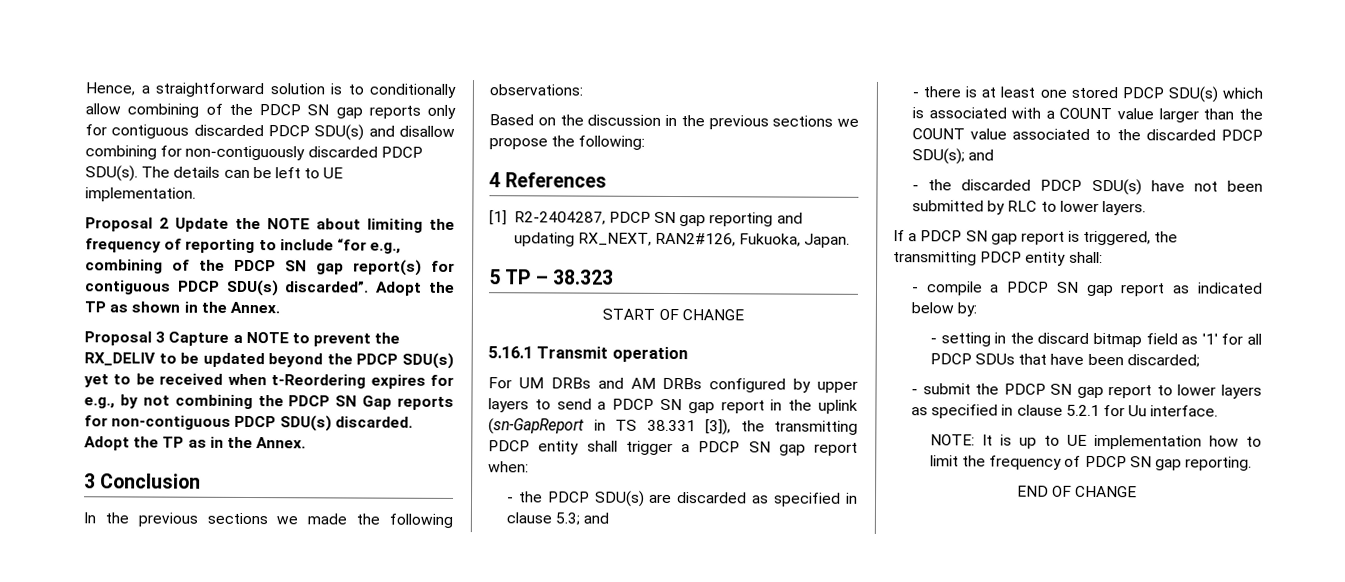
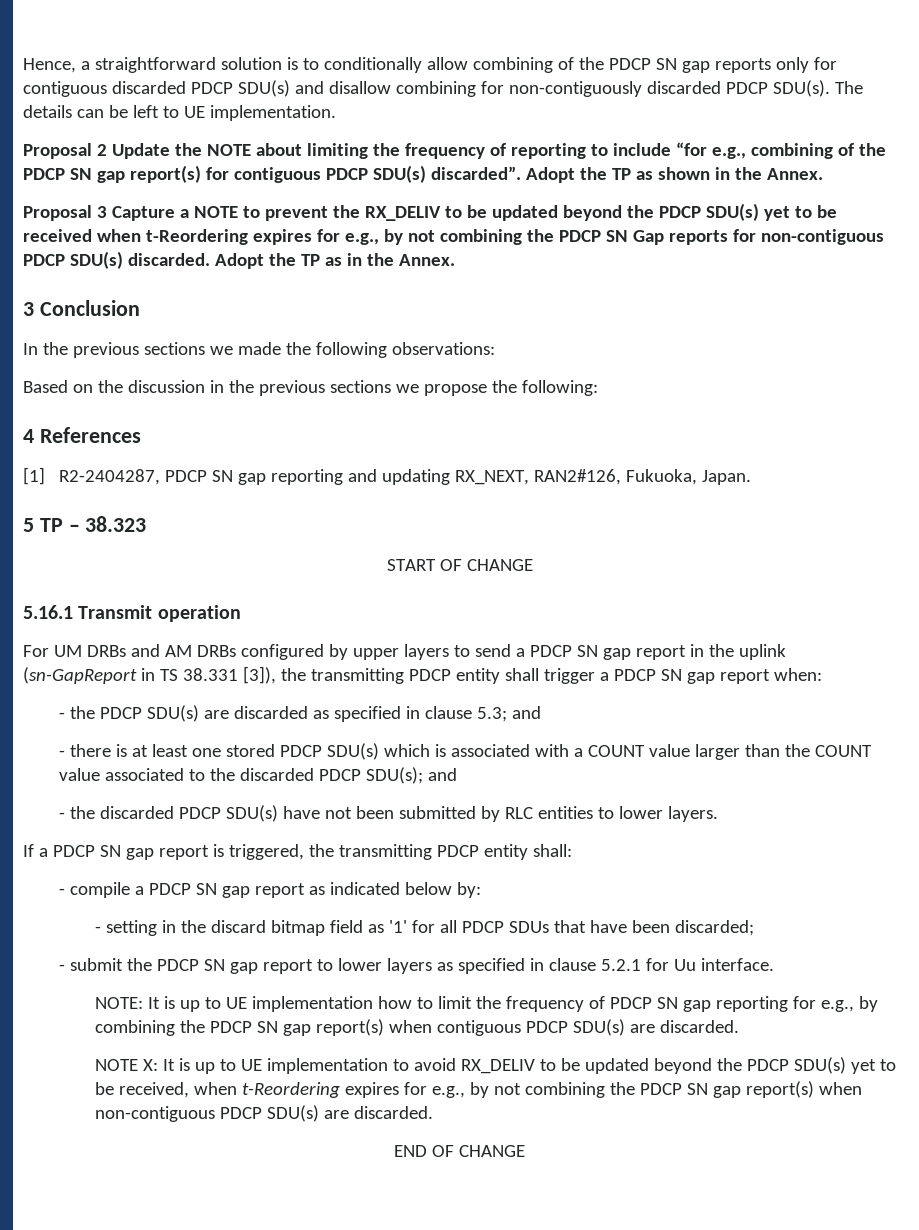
- - the discarded PDCP SDU(s) have not been submitted by RLC to lower layers.
+ - the discarded PDCP SDU(s) have not been submitted by RLC entities to lower layers.
- NOTE: It is up to UE implementation how to limit the frequency of PDCP SN gap reporting.
+ NOTE: It is up to UE implementation how to limit the frequency of PDCP SN gap reporting for e.g., by combining the PDCP SN gap report(s) when contiguous PDCP SDU(s) are discarded.
+ NOTE X: It is up to UE implementation to avoid RX_DELIV to be updated beyond the PDCP SDU(s) yet to be received, when t-Reordering expires for e.g., by not combining the PDCP SN gap report(s) when non-contiguous PDCP SDU(s) are discarded.

